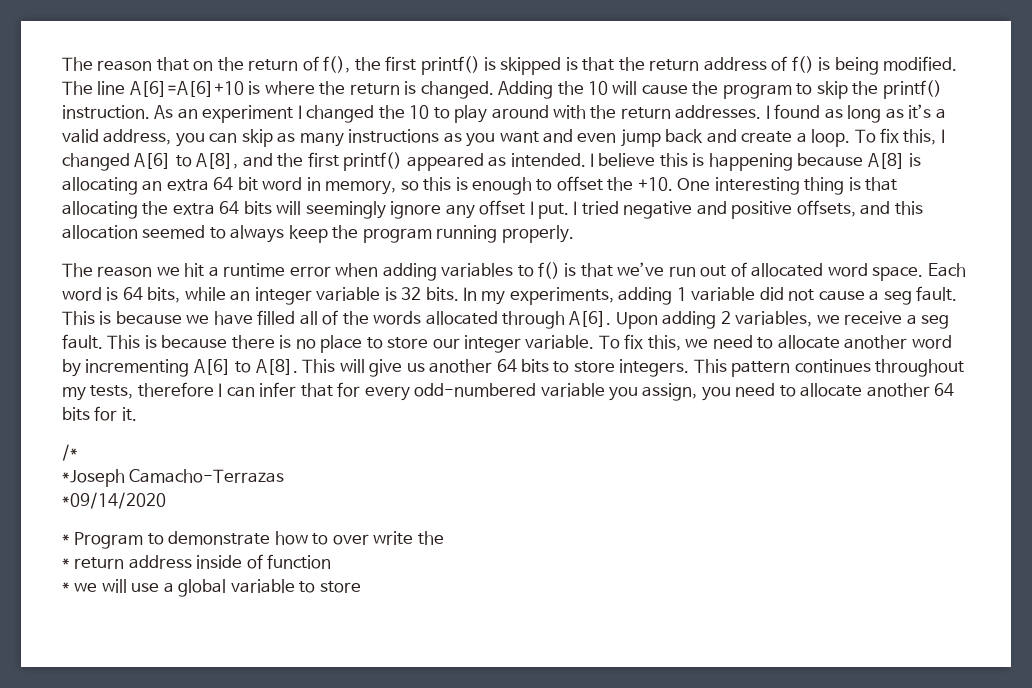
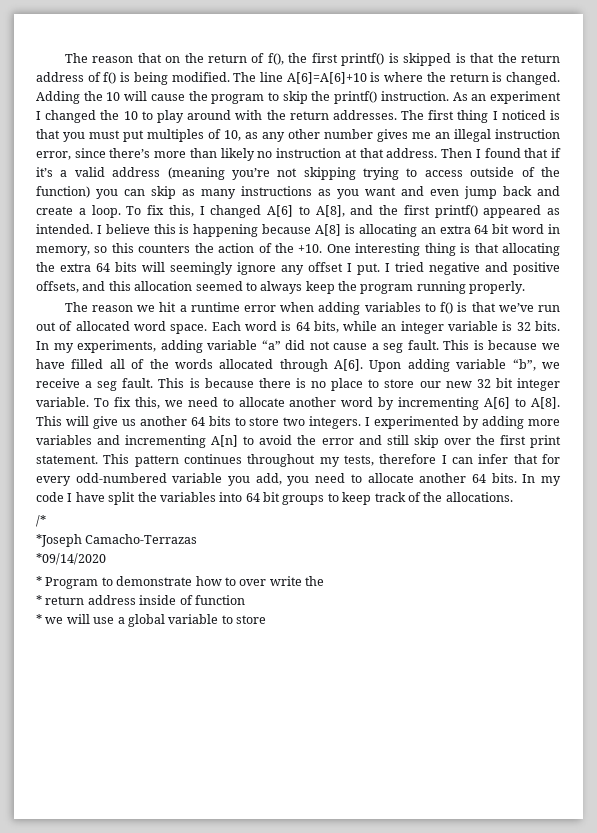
- I found as long as it’s a valid address, you can skip as many instructions as you want and even jump back and create a loop.
+ The first thing I noticed is that you must put multiples of 10, as any other number gives me an illegal instruction error, since there’s more than likely no instruction at that address. Then I found that if it’s a valid address (meaning you’re not skipping trying to access outside of the function) you can skip as many instructions as you want and even jump back and create a loop.
- I believe this is happening because A[8] is allocating an extra 64 bit word in memory, so this is enough to offset the +10.
+ I believe this is happening because A[8] is allocating an extra 64 bit word in memory, so this counters the action of the +10.
- In my experiments, adding 1 variable did not cause a seg fault.
+ In my experiments, adding variable “a” did not cause a seg fault.
- Upon adding 2 variables, we receive a seg fault.
+ Upon adding variable “b”, we receive a seg fault.
- This is because there is no place to store our integer variable.
+ This is because there is no place to store our new 32 bit integer variable.
- This will give us another 64 bits to store integers.
+ This will give us another 64 bits to store two integers. I experimented by adding more variables and incrementing A[n] to avoid the error and still skip over the first print statement.
- This pattern continues throughout my tests, therefore I can infer that for every odd-numbered variable you assign, you need to allocate another 64 bits for it.
+ This pattern continues throughout my tests, therefore I can infer that for every odd-numbered variable you add, you need to allocate another 64 bits. In my code I have split the variables into 64 bit groups to keep track of the allocations.

